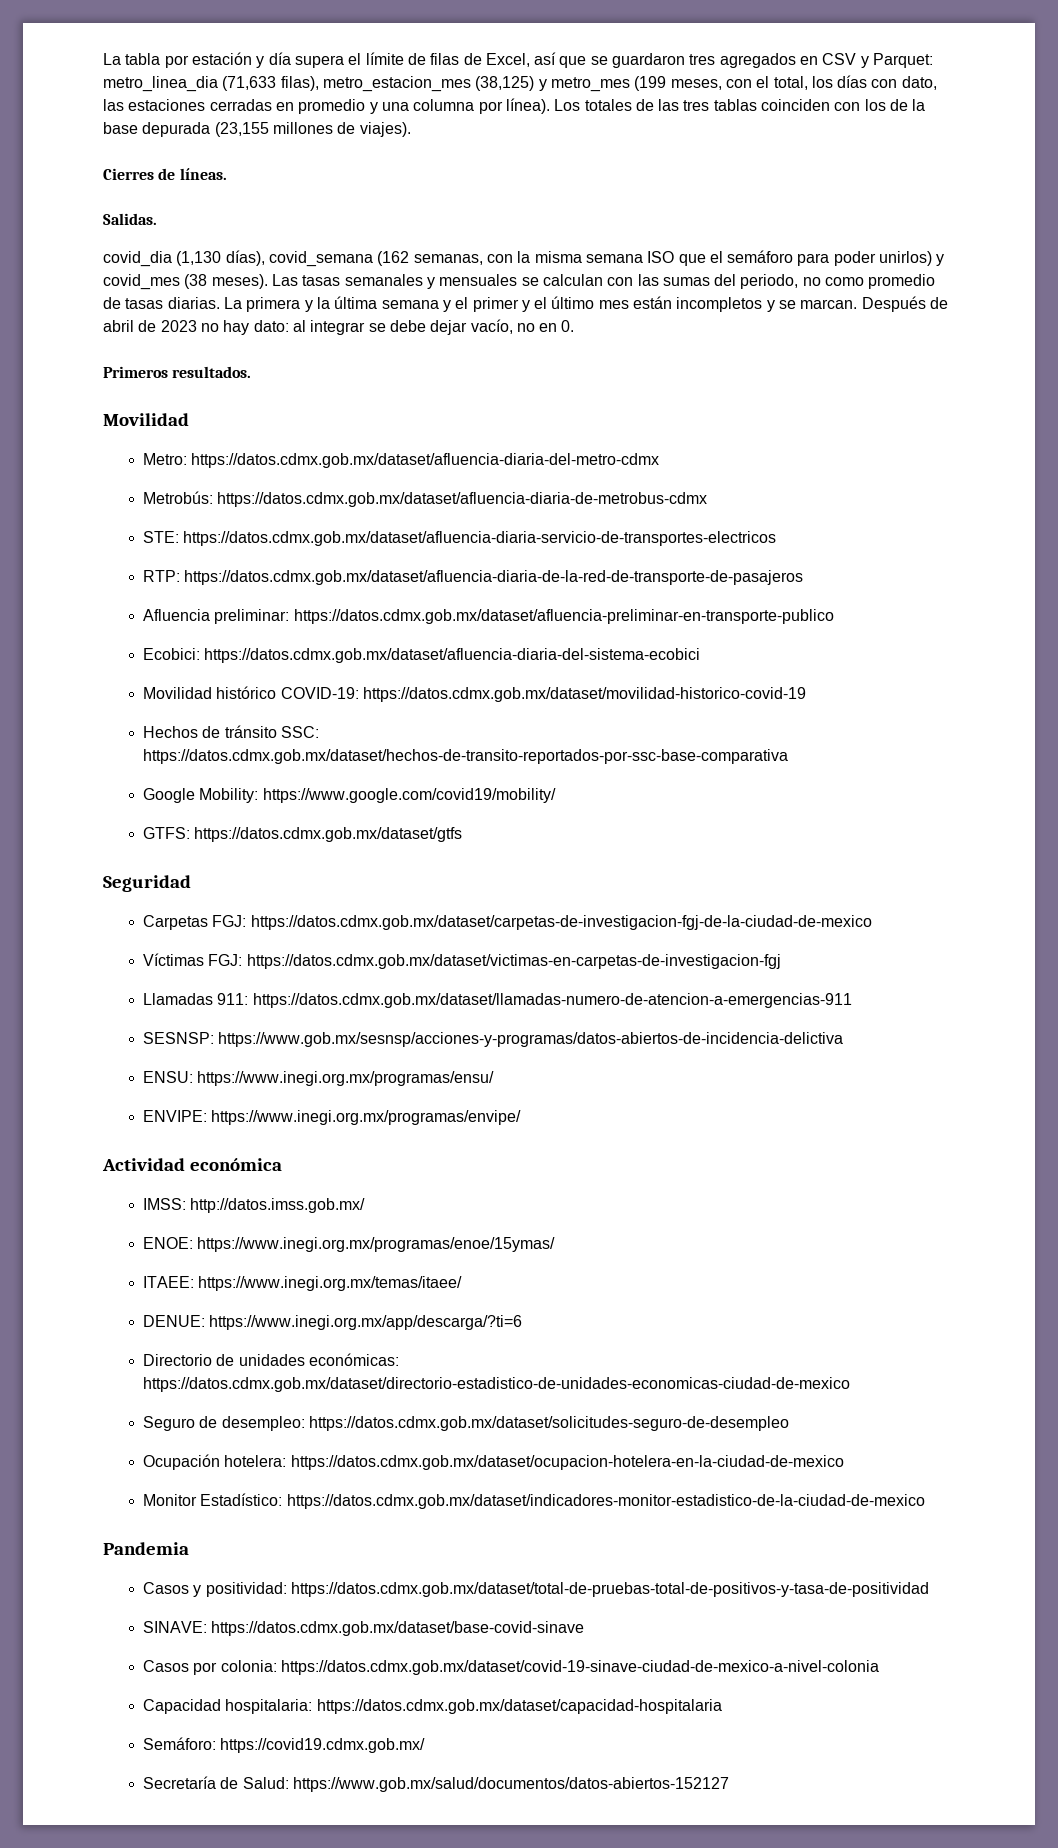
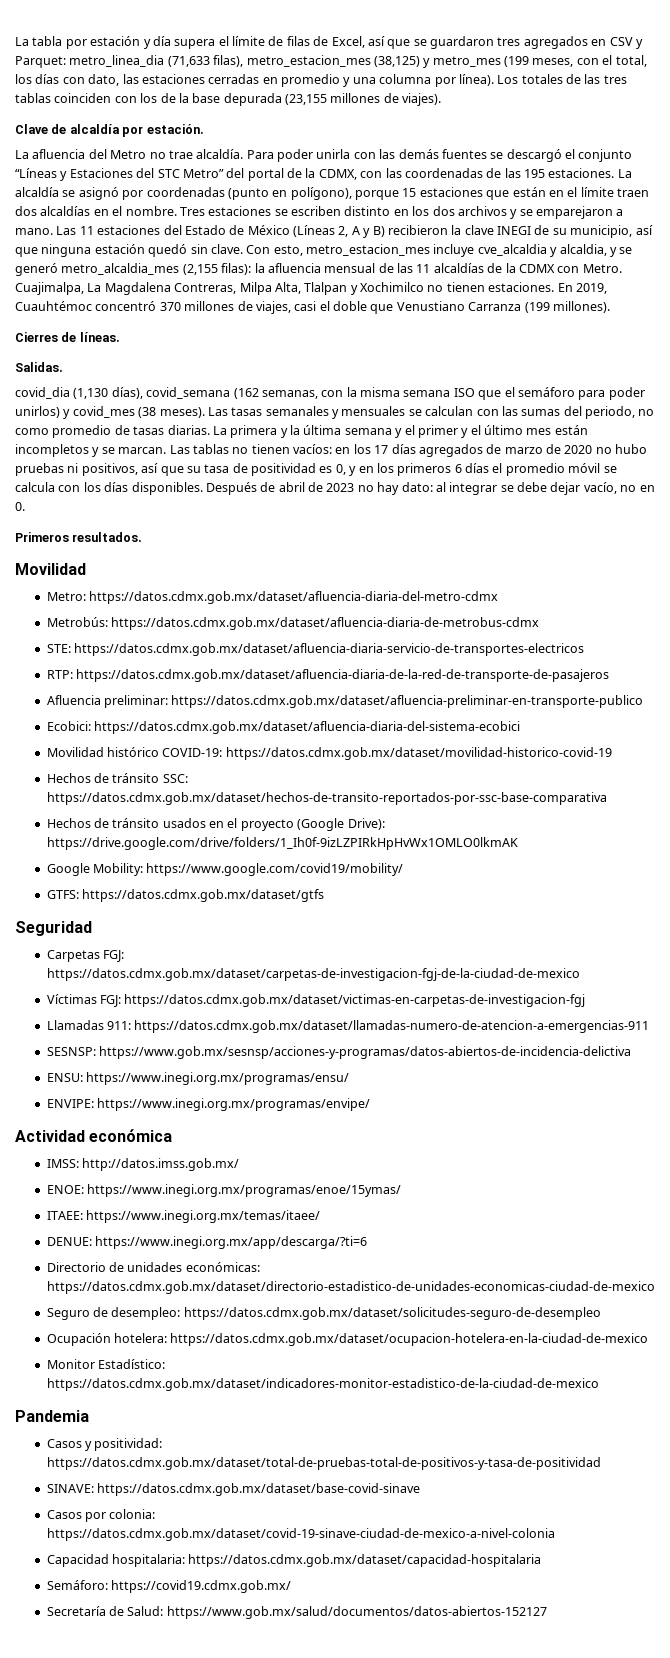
+ Clave de alcaldía por estación.
+ La afluencia del Metro no trae alcaldía. Para poder unirla con las demás fuentes se descargó el conjunto “Líneas y Estaciones del STC Metro” del portal de la CDMX, con las coordenadas de las 195 estaciones. La alcaldía se asignó por coordenadas (punto en polígono), porque 15 estaciones que están en el límite traen dos alcaldías en el nombre. Tres estaciones se escriben distinto en los dos archivos y se emparejaron a mano. Las 11 estaciones del Estado de México (Líneas 2, A y B) recibieron la clave INEGI de su municipio, así que ninguna estación quedó sin clave. Con esto, metro_estacion_mes incluye cve_alcaldia y alcaldia, y se generó metro_alcaldia_mes (2,155 filas): la afluencia mensual de las 11 alcaldías de la CDMX con Metro. Cuajimalpa, La Magdalena Contreras, Milpa Alta, Tlalpan y Xochimilco no tienen estaciones. En 2019, Cuauhtémoc concentró 370 millones de viajes, casi el doble que Venustiano Carranza (199 millones).
+ Las tablas no tienen vacíos: en los 17 días agregados de marzo de 2020 no hubo pruebas ni positivos, así que su tasa de positividad es 0, y en los primeros 6 días el promedio móvil se calcula con los días disponibles.
+ Hechos de tránsito usados en el proyecto (Google Drive): https://drive.google.com/drive/folders/1_Ih0f-9izLZPIRkHpHvWx1OMLO0lkmAK

